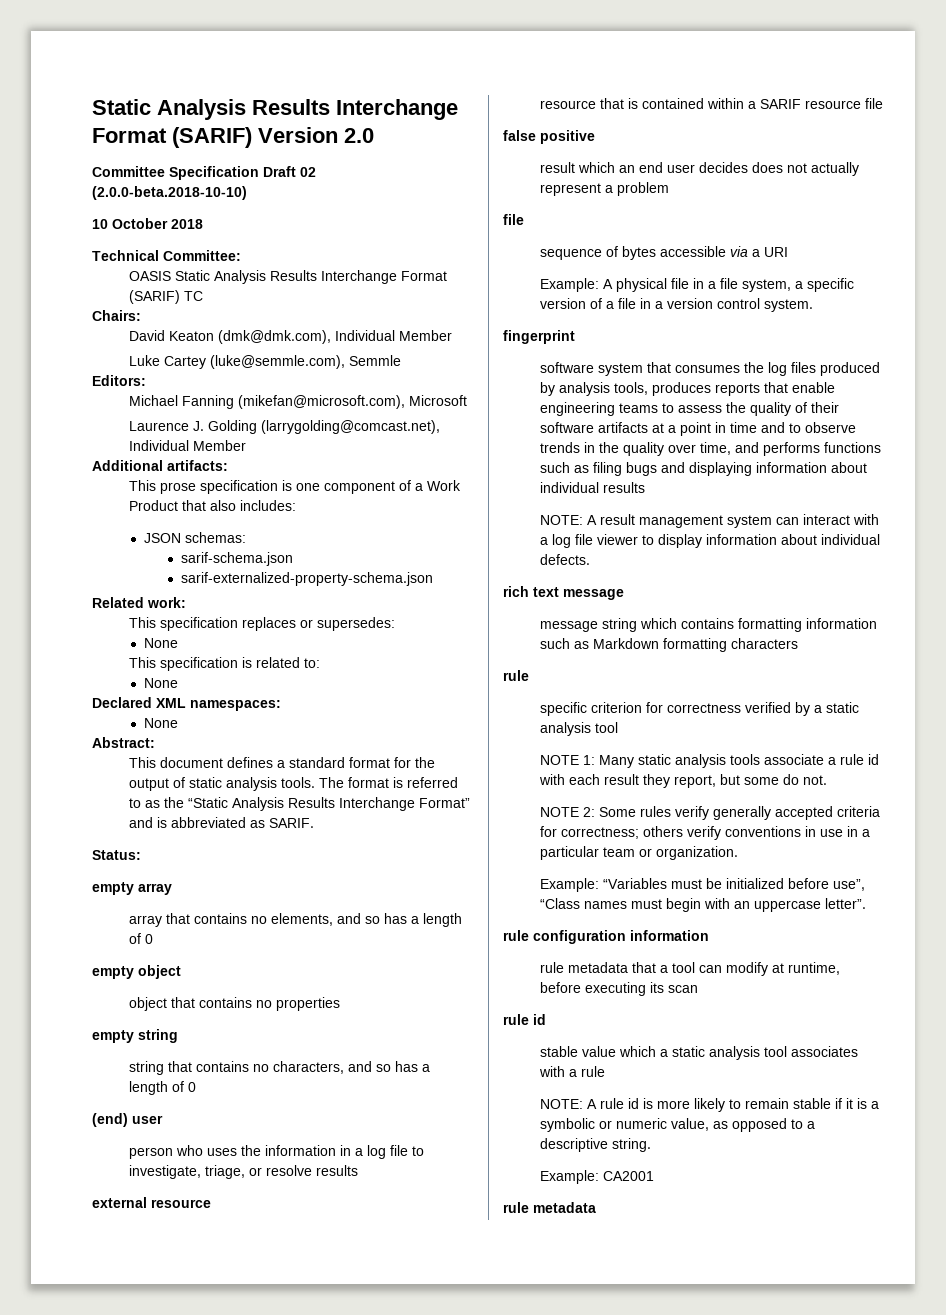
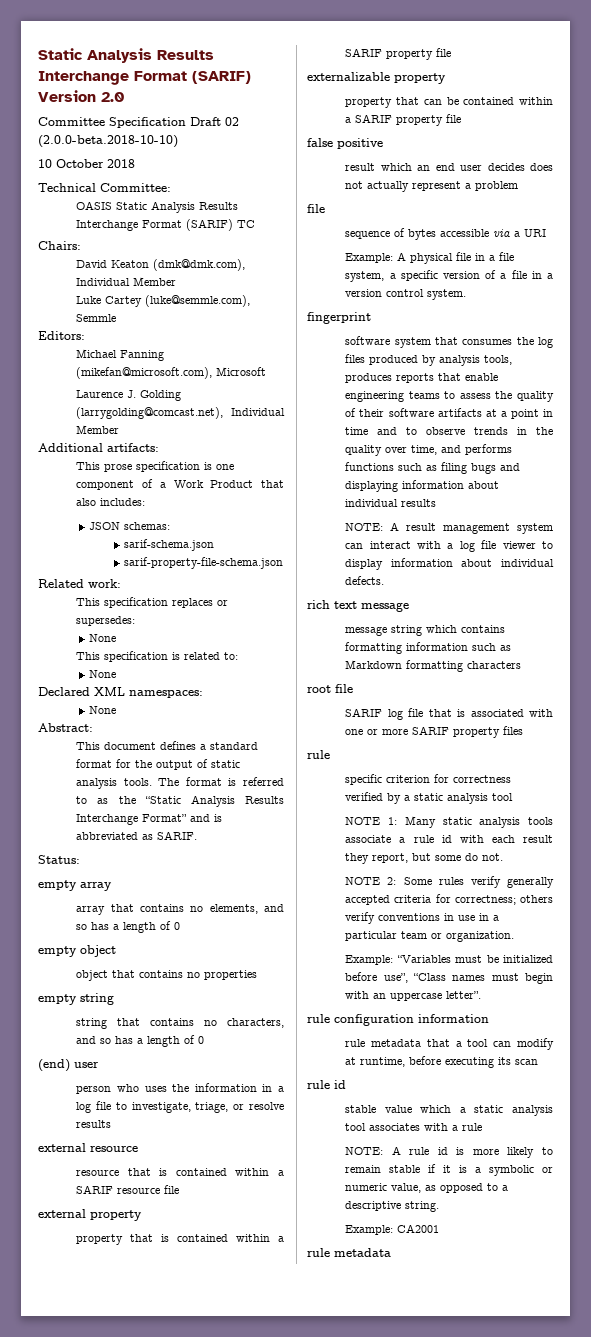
- sarif-externalized-property-schema.json
+ sarif-property-file-schema.json
+ external property
+ property that is contained within a SARIF property file
+ externalizable property
+ property that can be contained within a SARIF property file
+ root file
+ SARIF log file that is associated with one or more SARIF property files

